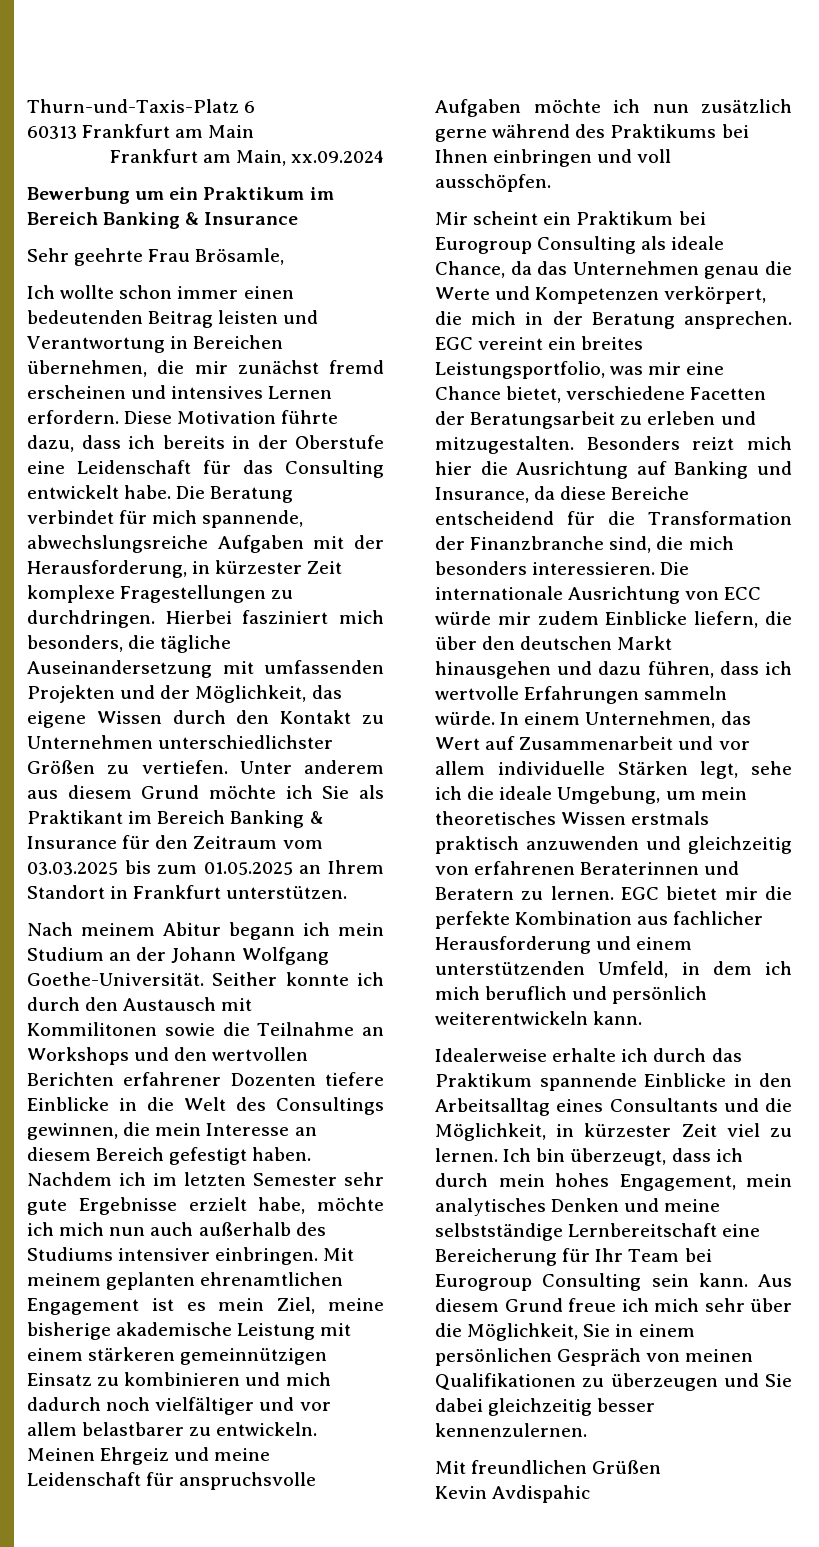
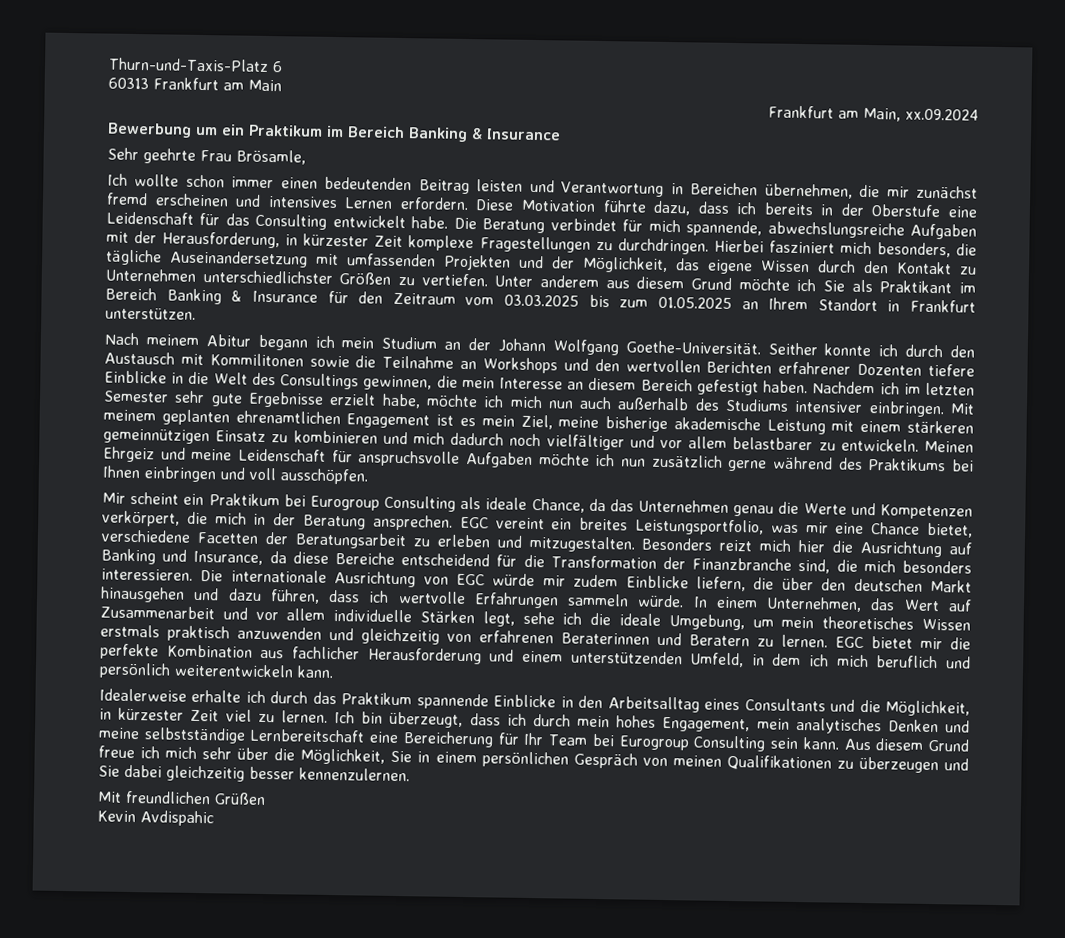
- Die internationale Ausrichtung von ECC würde mir zudem Einblicke liefern, die über den deutschen Markt hinausgehen und dazu führen, dass ich wertvolle Erfahrungen sammeln würde.
+ Die internationale Ausrichtung von EGC würde mir zudem Einblicke liefern, die über den deutschen Markt hinausgehen und dazu führen, dass ich wertvolle Erfahrungen sammeln würde.

